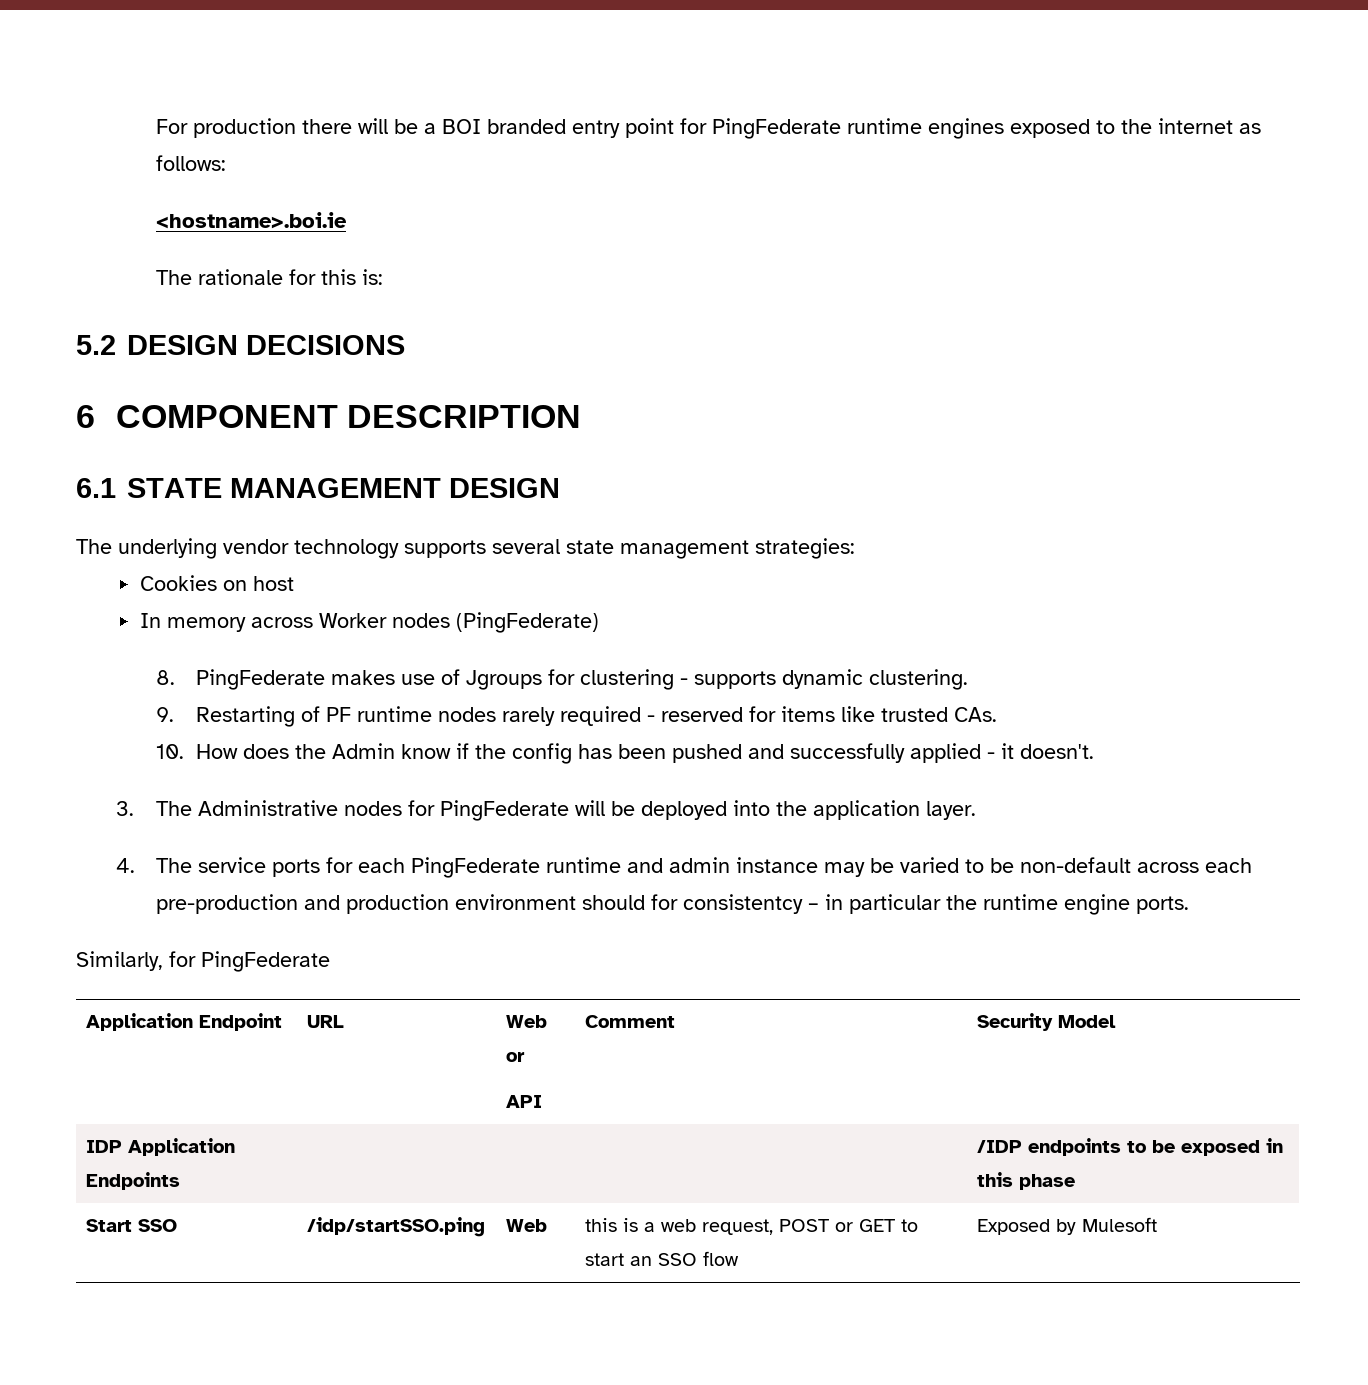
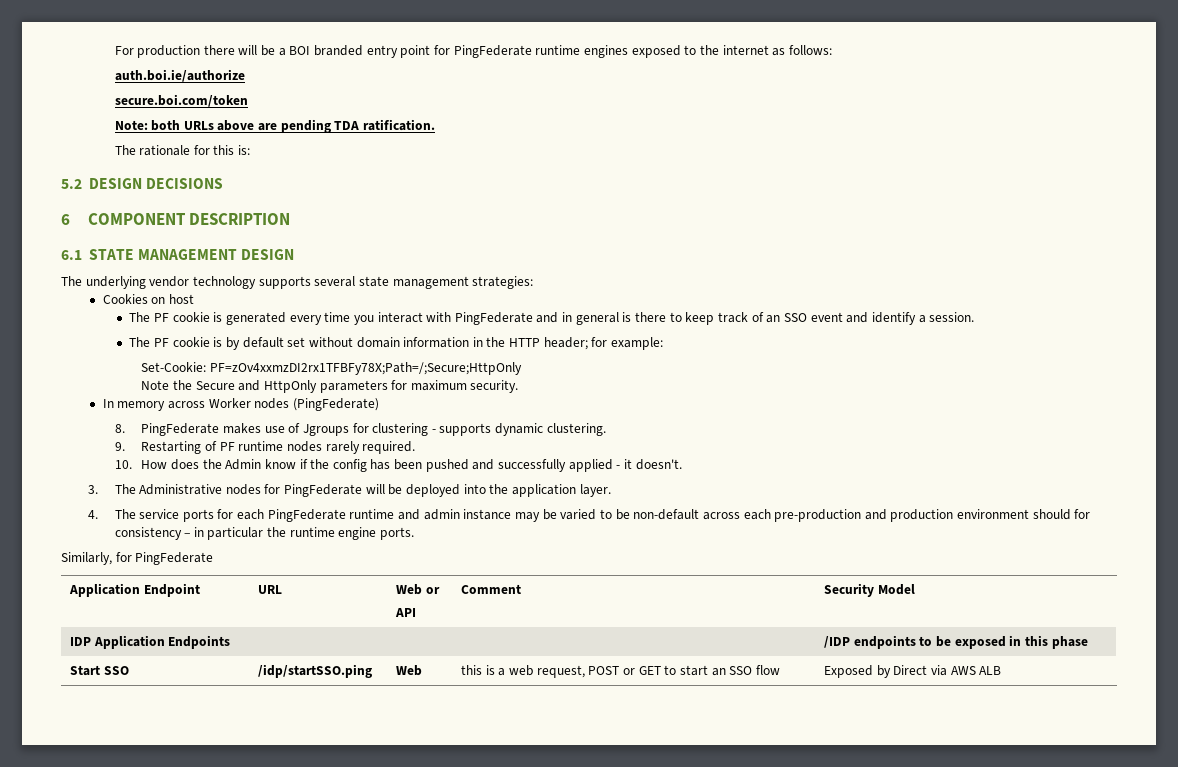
- <hostname>.boi.ie
+ auth.boi.ie/authorize
+ secure.boi.com/token
+ Note: both URLs above are pending TDA ratification.
+ The PF cookie is generated every time you interact with PingFederate and in general is there to keep track of an SSO event and identify a session.
+ The PF cookie is by default set without domain information in the HTTP header; for example:
+ Set-Cookie: PF=zOv4xxmzDI2rx1TFBFy78X;Path=/;Secure;HttpOnly
+ Note the Secure and HttpOnly parameters for maximum security.
- 9. Restarting of PF runtime nodes rarely required - reserved for items like trusted CAs.
+ 9. Restarting of PF runtime nodes rarely required.
- 4. The service ports for each PingFederate runtime and admin instance may be varied to be non-default across each pre-production and production environment should for consistentcy – in particular the runtime engine ports.
+ 4. The service ports for each PingFederate runtime and admin instance may be varied to be non-default across each pre-production and production environment should for consistency – in particular the runtime engine ports.
- Start SSO | /idp/startSSO.ping | Web | this is a web request, POST or GET to start an SSO flow | Exposed by Mulesoft
+ Start SSO | /idp/startSSO.ping | Web | this is a web request, POST or GET to start an SSO flow | Exposed by Direct via AWS ALB

